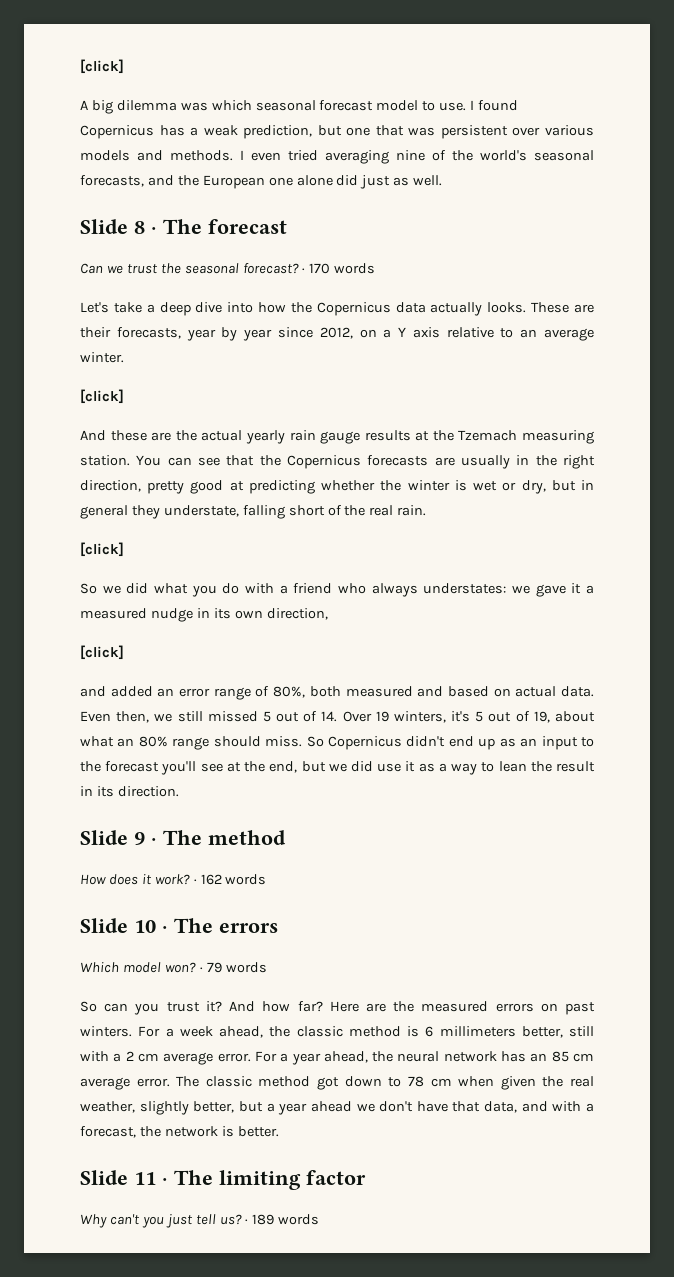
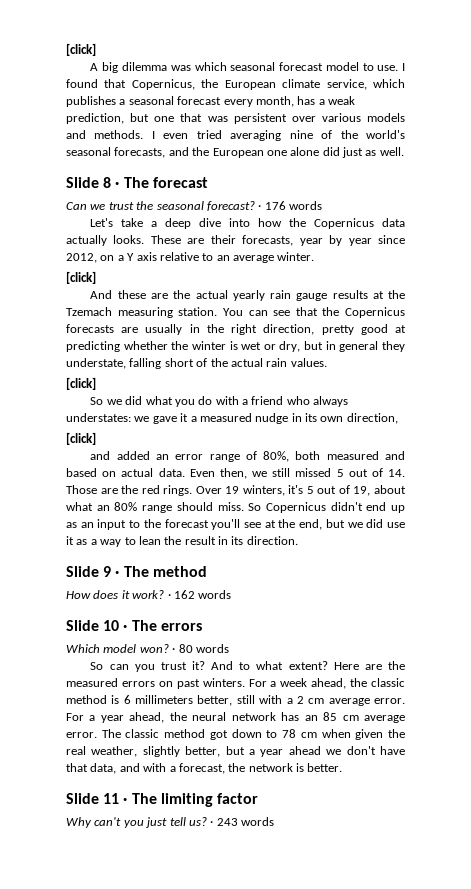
- I found Copernicus has a weak prediction, but one that was persistent over various models and methods.
+ I found that Copernicus, the European climate service, which publishes a seasonal forecast every month, has a weak prediction, but one that was persistent over various models and methods.
- · 170 words
+ · 176 words
- You can see that the Copernicus forecasts are usually in the right direction, pretty good at predicting whether the winter is wet or dry, but in general they understate, falling short of the real rain.
+ You can see that the Copernicus forecasts are usually in the right direction, pretty good at predicting whether the winter is wet or dry, but in general they understate, falling short of the actual rain values.
- Even then, we still missed 5 out of 14. Over 19 winters, it's 5 out of 19, about what an 80% range should miss.
+ Even then, we still missed 5 out of 14. Those are the red rings. Over 19 winters, it's 5 out of 19, about what an 80% range should miss.
- · 79 words
+ · 80 words
- And how far?
+ And to what extent?
- · 189 words
+ · 243 words

